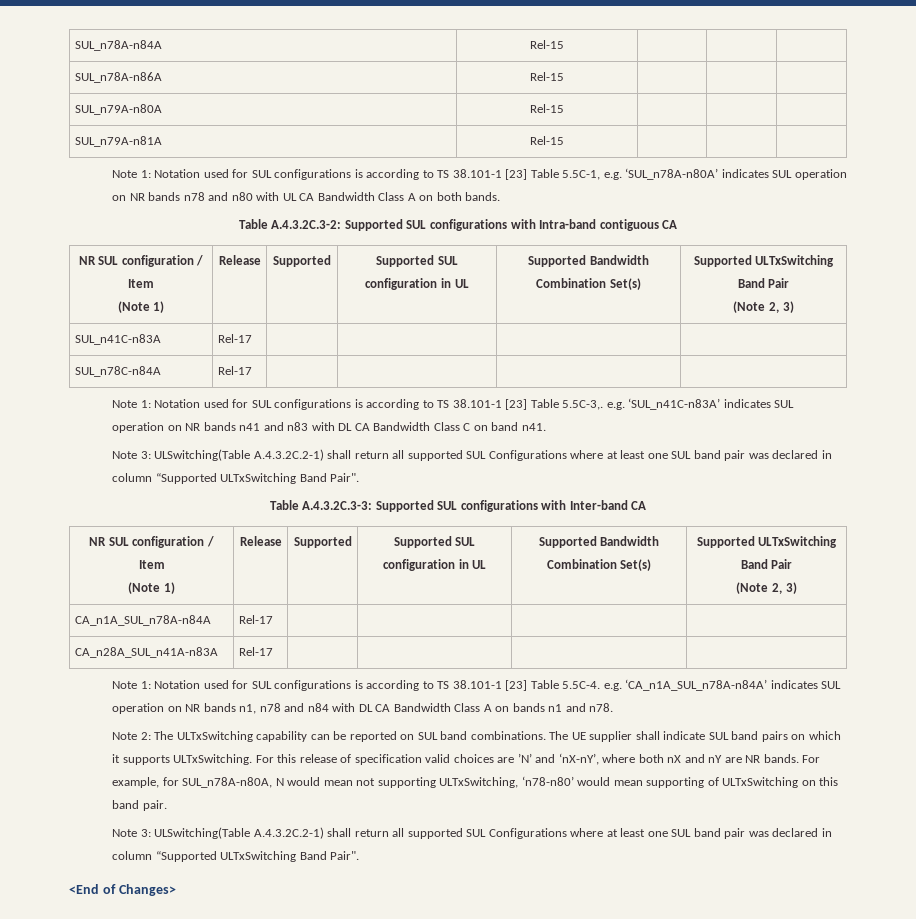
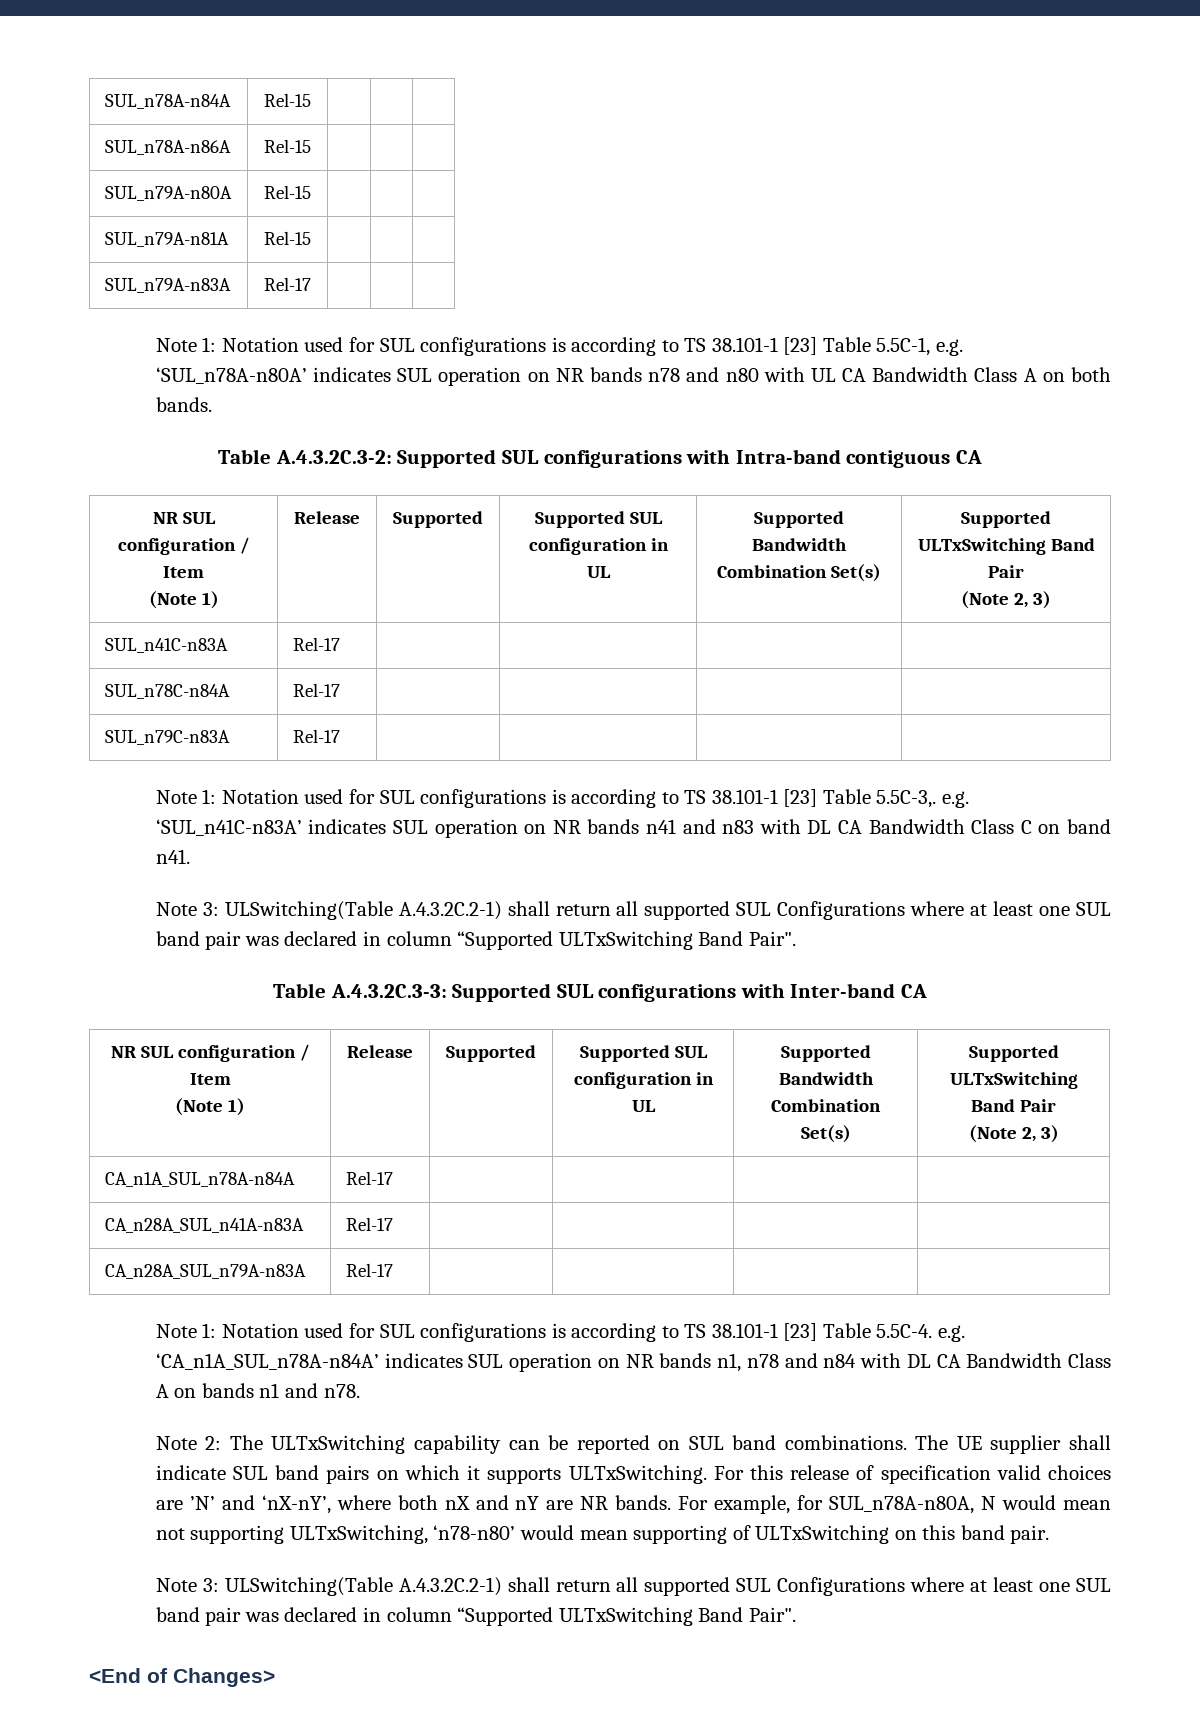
+ SUL_n79A-n83A | Rel-17 | | |
+ SUL_n79C-n83A | Rel-17 | | | |
+ CA_n28A_SUL_n79A-n83A | Rel-17 | | | |

